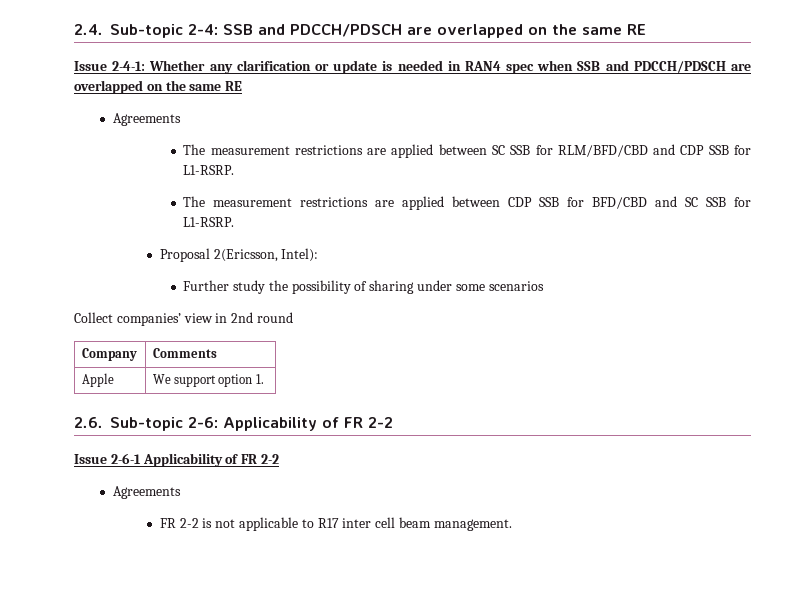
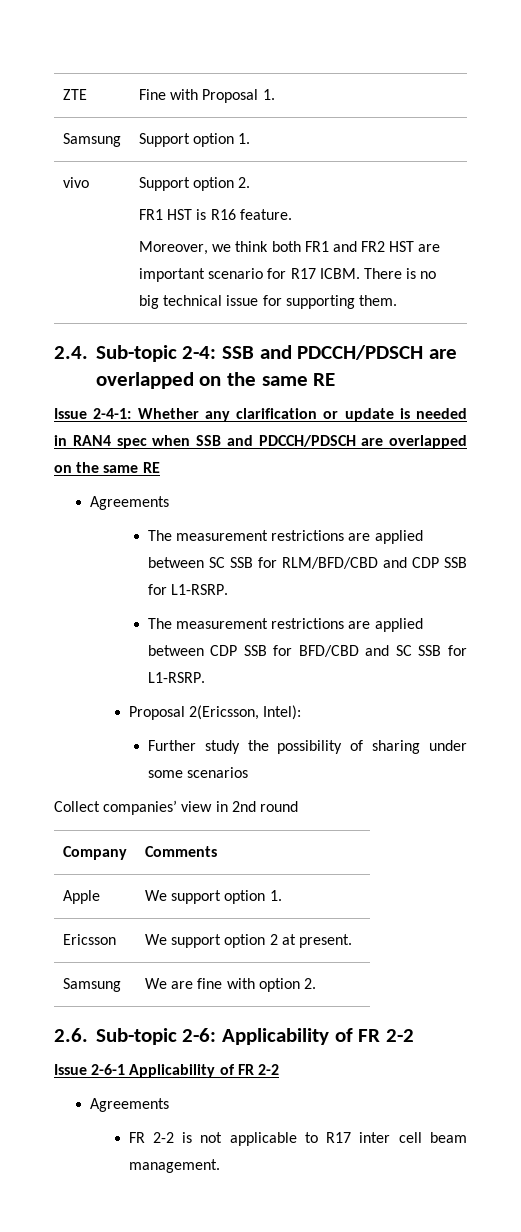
+ ZTE | Fine with Proposal 1.
+ Samsung | Support option 1.
+ vivo | Support option 2.
+ FR1 HST is R16 feature.
+ Moreover, we think both FR1 and FR2 HST are important scenario for R17 ICBM. There is no big technical issue for supporting them.
+ Ericsson | We support option 2 at present.
+ Samsung | We are fine with option 2.

